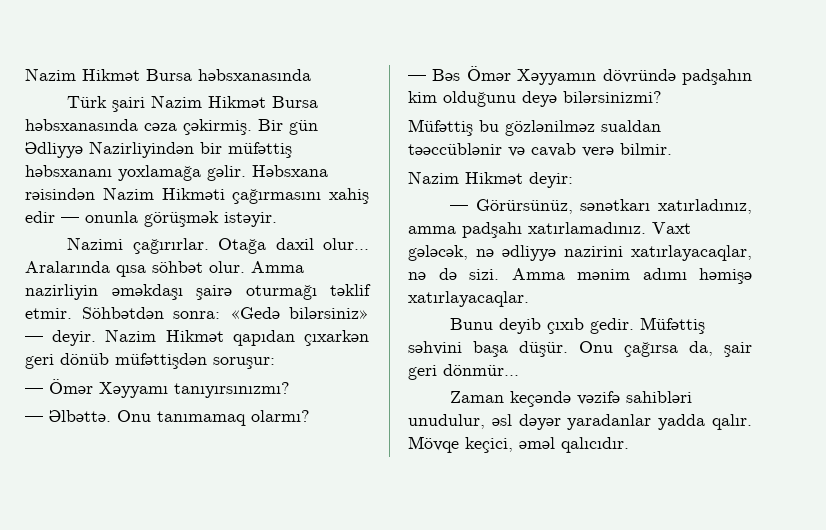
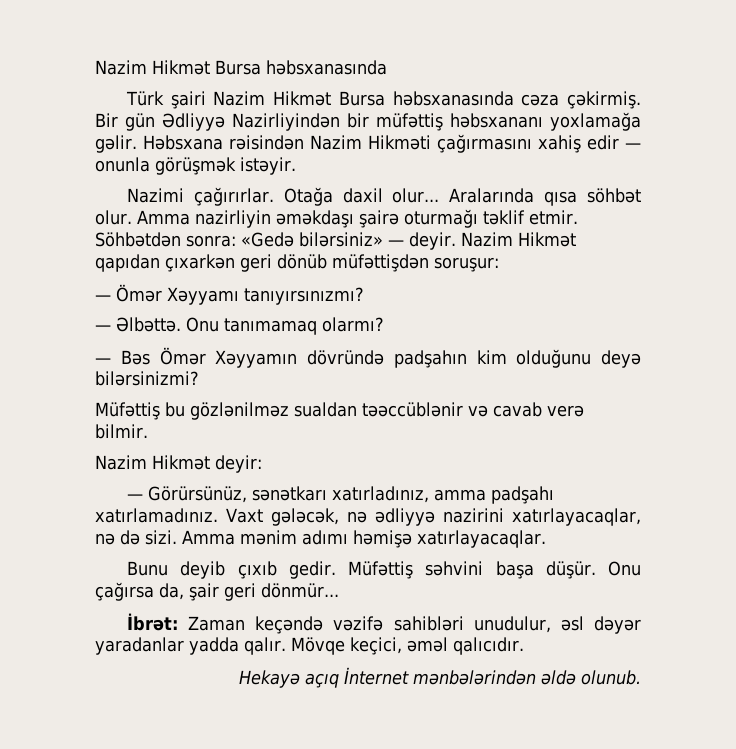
- Zaman keçəndə vəzifə sahibləri unudulur, əsl dəyər yaradanlar yadda qalır.
+ İbrət: Zaman keçəndə vəzifə sahibləri unudulur, əsl dəyər yaradanlar yadda qalır.
+ Hekayə açıq İnternet mənbələrindən əldə olunub.

